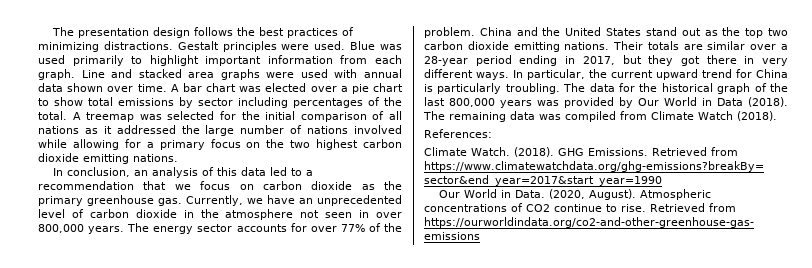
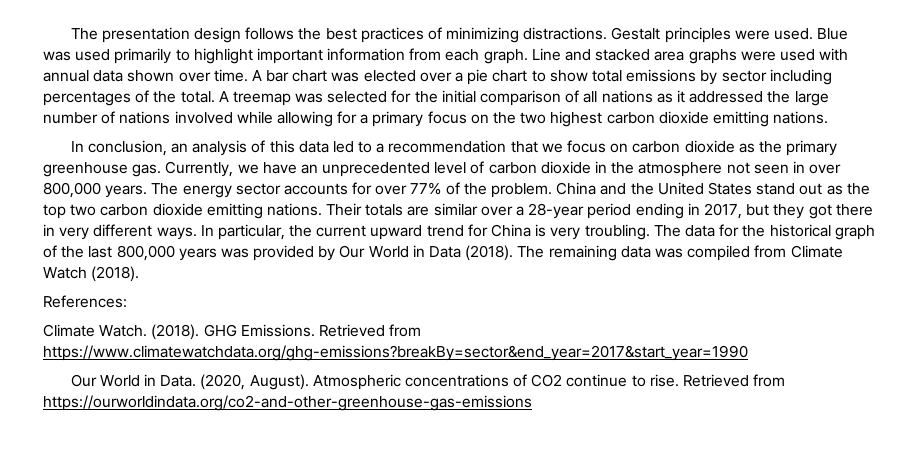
- In particular, the current upward trend for China is particularly troubling.
+ In particular, the current upward trend for China is very troubling.

